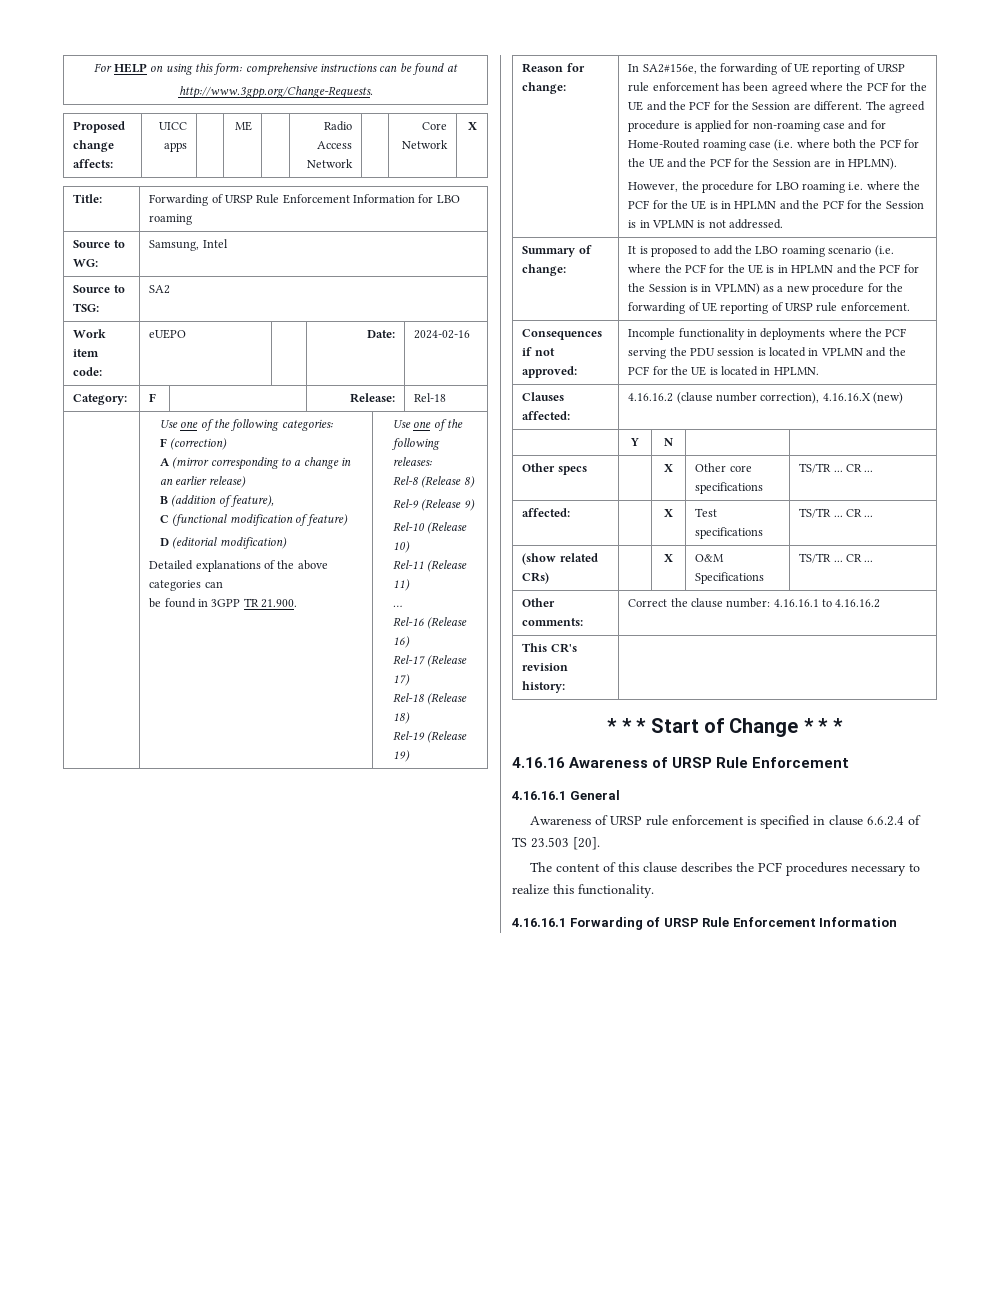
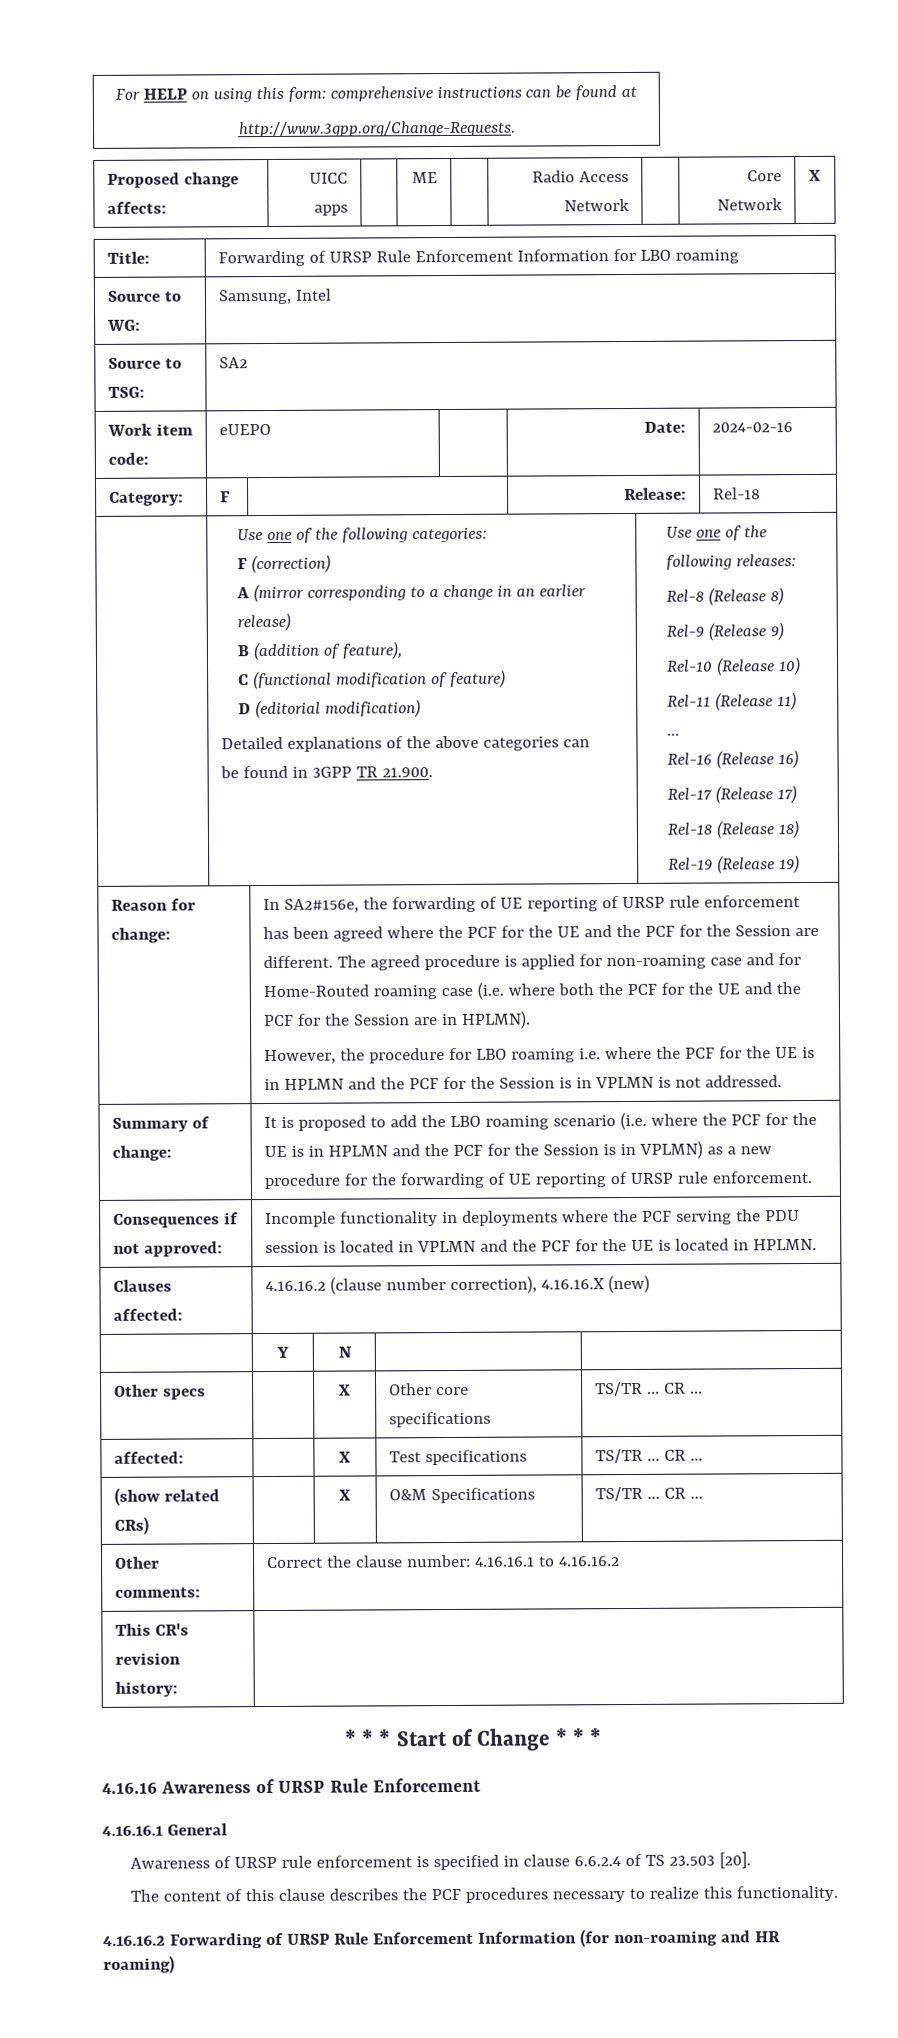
- 4.16.16.1 Forwarding of URSP Rule Enforcement Information
+ 4.16.16.2 Forwarding of URSP Rule Enforcement Information (for non-roaming and HR roaming)

